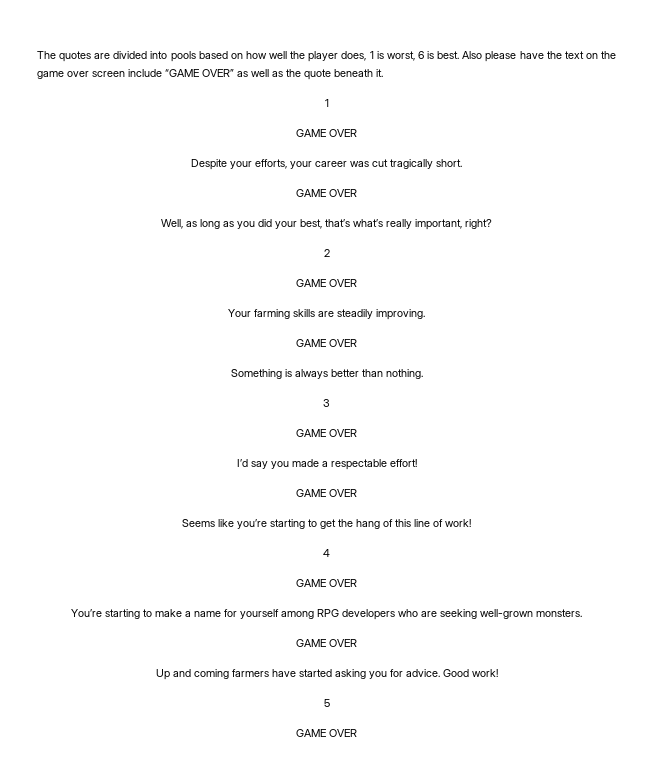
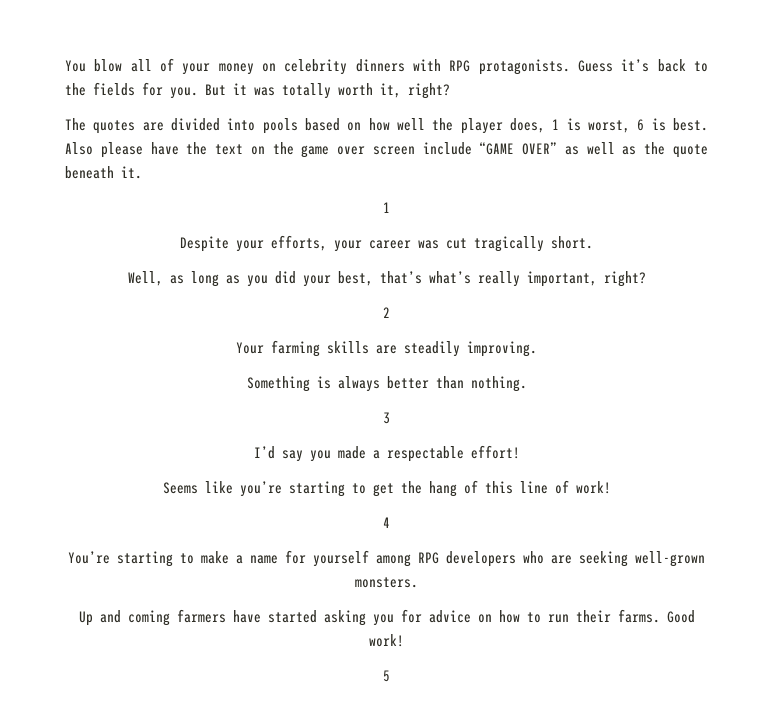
+ You blow all of your money on celebrity dinners with RPG protagonists. Guess it’s back to the fields for you. But it was totally worth it, right?
  Also please have the text on the game over screen include “GAME OVER” as well as the quote beneath it.
  1
- GAME OVER
  Despite your efforts, your career was cut tragically short.
- GAME OVER
  2
- GAME OVER
  Your farming skills are steadily improving.
- GAME OVER
  3
- GAME OVER
  I’d say you made a respectable effort!
- GAME OVER
  4
- GAME OVER
  You’re starting to make a name for yourself among RPG developers who are seeking well-grown monsters.
- GAME OVER
- Up and coming farmers have started asking you for advice.
+ Up and coming farmers have started asking you for advice on how to run their farms.
  5
- GAME OVER

